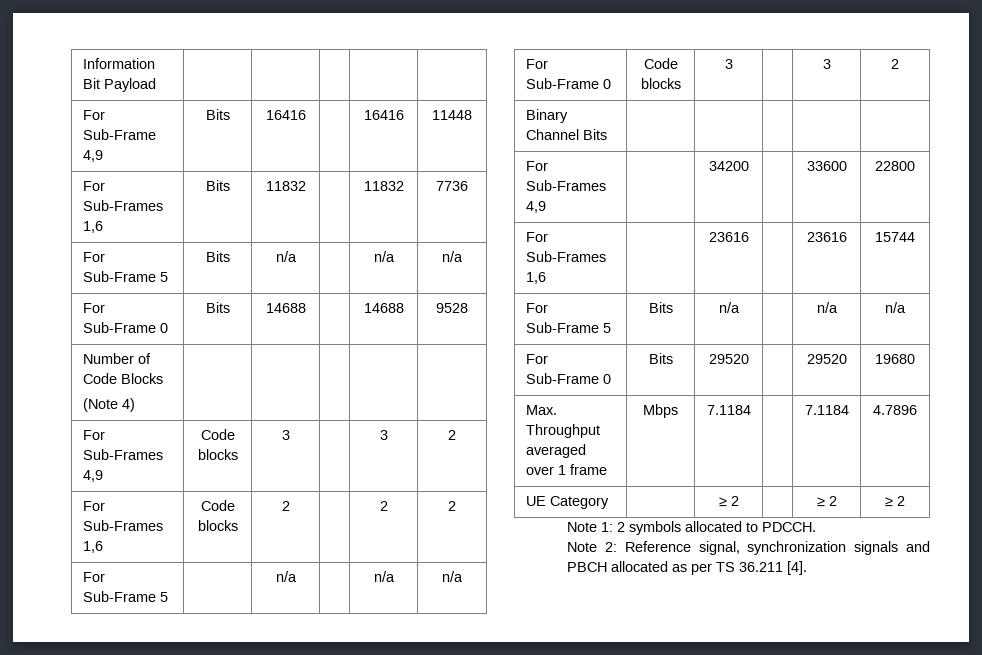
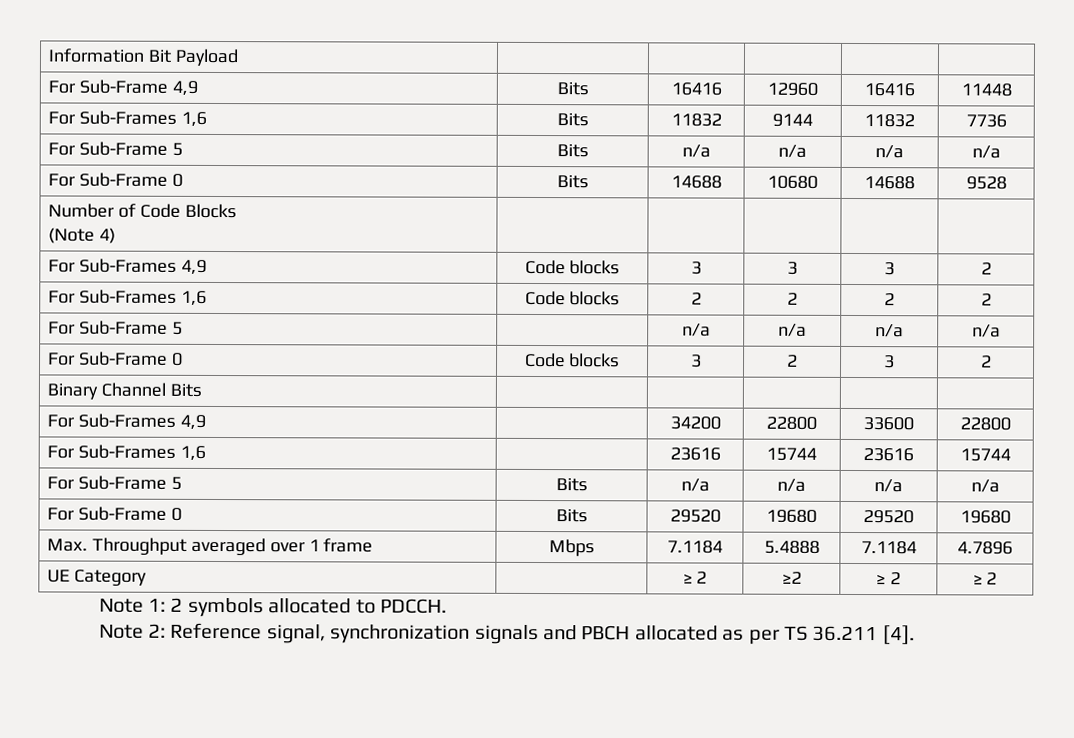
- For Sub-Frame 4,9 | Bits | 16416 | | 16416 | 11448
+ For Sub-Frame 4,9 | Bits | 16416 | 12960 | 16416 | 11448
- For Sub-Frames 1,6 | Bits | 11832 | | 11832 | 7736
- For Sub-Frame 5 | Bits | n/a | | n/a | n/a
+ For Sub-Frames 1,6 | Bits | 11832 | 9144 | 11832 | 7736
+ For Sub-Frame 5 | Bits | n/a | n/a | n/a | n/a
- For Sub-Frame 0 | Bits | 14688 | | 14688 | 9528
+ For Sub-Frame 0 | Bits | 14688 | 10680 | 14688 | 9528
- For Sub-Frames 4,9 | Code blocks | 3 | | 3 | 2
+ For Sub-Frames 4,9 | Code blocks | 3 | 3 | 3 | 2
- For Sub-Frames 1,6 | Code blocks | 2 | | 2 | 2
+ For Sub-Frames 1,6 | Code blocks | 2 | 2 | 2 | 2
- For Sub-Frame 5 | | n/a | | n/a | n/a
+ For Sub-Frame 5 | | n/a | n/a | n/a | n/a
- For Sub-Frame 0 | Code blocks | 3 | | 3 | 2
+ For Sub-Frame 0 | Code blocks | 3 | 2 | 3 | 2
- For Sub-Frames 4,9 | | 34200 | | 33600 | 22800
+ For Sub-Frames 4,9 | | 34200 | 22800 | 33600 | 22800
- For Sub-Frames 1,6 | | 23616 | | 23616 | 15744
- For Sub-Frame 5 | Bits | n/a | | n/a | n/a
+ For Sub-Frames 1,6 | | 23616 | 15744 | 23616 | 15744
+ For Sub-Frame 5 | Bits | n/a | n/a | n/a | n/a
- For Sub-Frame 0 | Bits | 29520 | | 29520 | 19680
+ For Sub-Frame 0 | Bits | 29520 | 19680 | 29520 | 19680
- Max. Throughput averaged over 1 frame | Mbps | 7.1184 | | 7.1184 | 4.7896
+ Max. Throughput averaged over 1 frame | Mbps | 7.1184 | 5.4888 | 7.1184 | 4.7896
- UE Category | | ≥ 2 | | ≥ 2 | ≥ 2
+ UE Category | | ≥ 2 | ≥2 | ≥ 2 | ≥ 2

